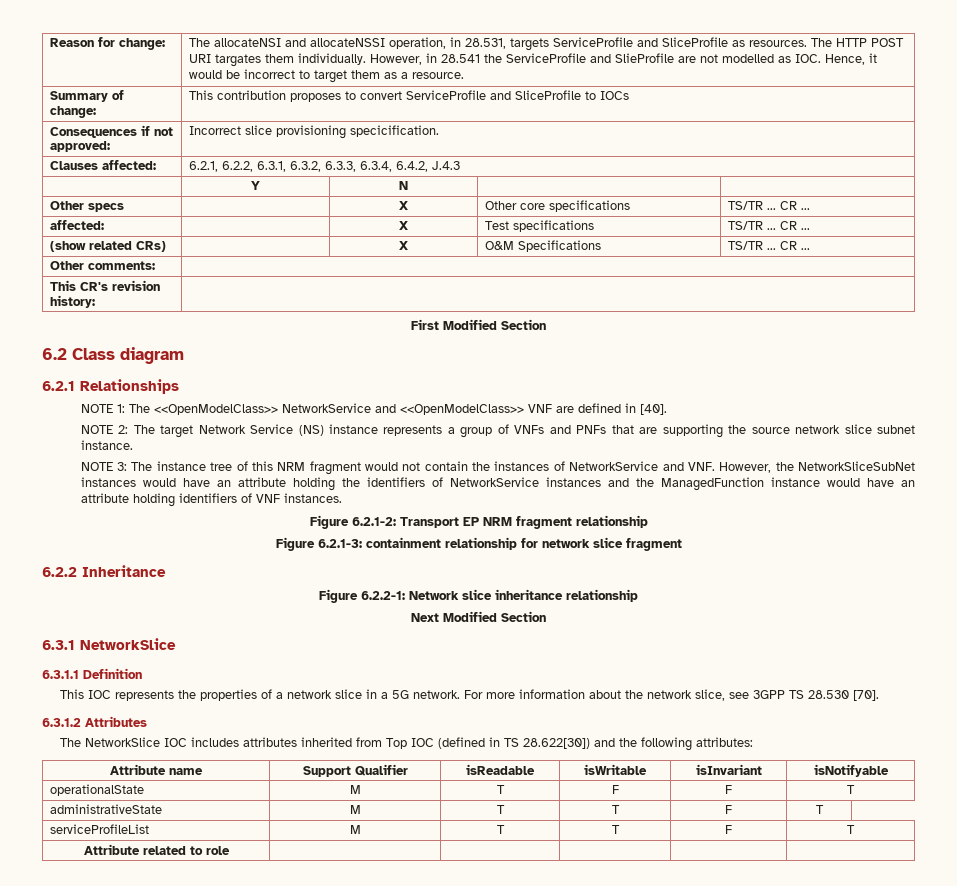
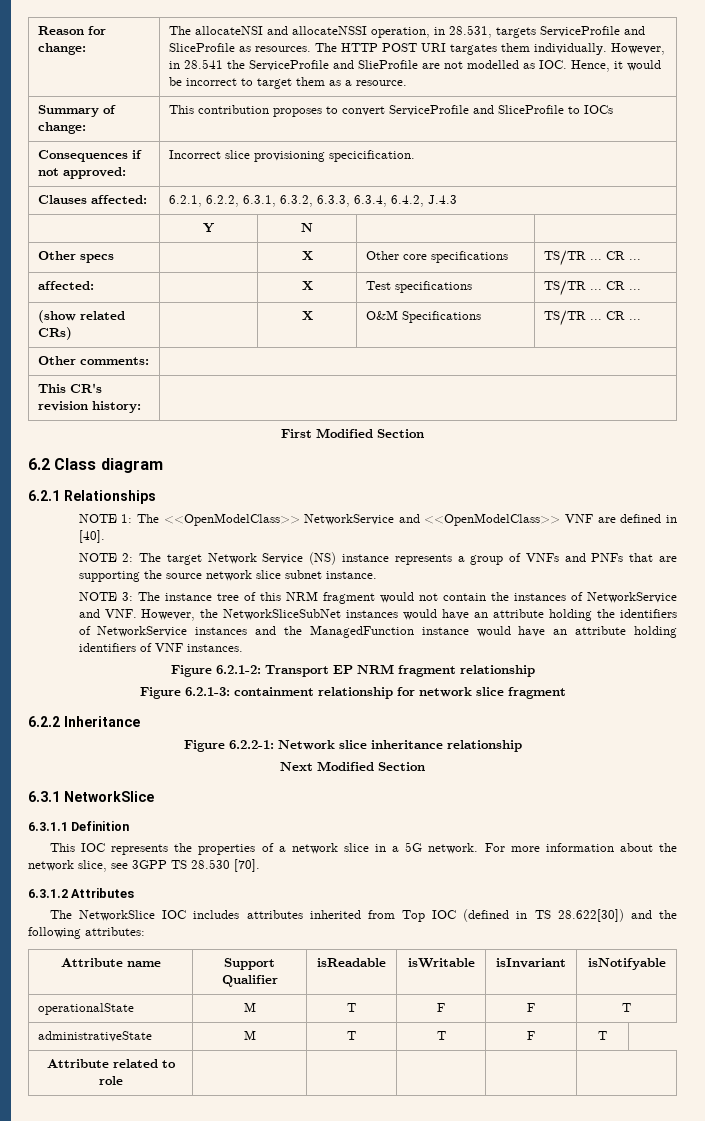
- serviceProfileList | M | T | T | F | T

